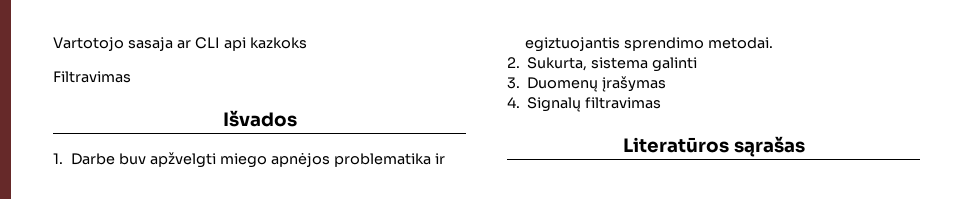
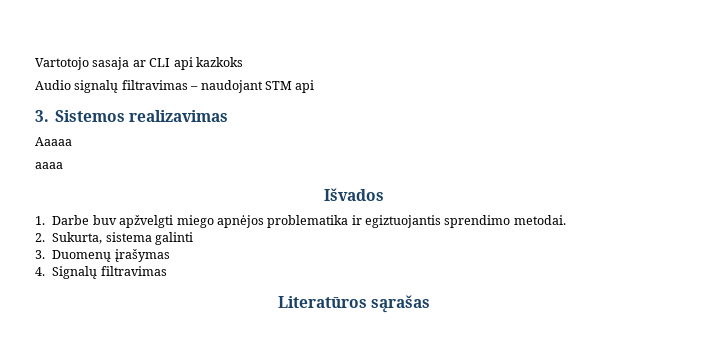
- Filtravimas
+ Audio signalų filtravimas – naudojant STM api
+ 3. Sistemos realizavimas
+ Aaaaa
+ aaaa

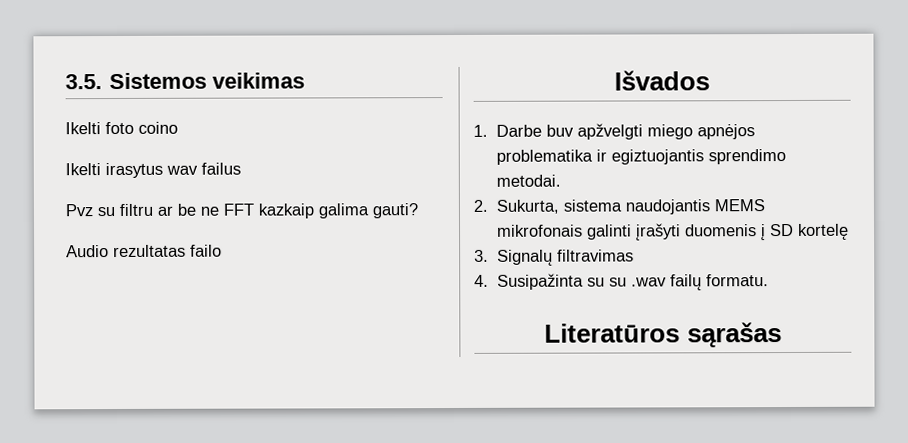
- Vartotojo sasaja ar CLI api kazkoks
- Audio signalų filtravimas – naudojant STM api
- 3. Sistemos realizavimas
- Aaaaa
- aaaa
+ 3.5. Sistemos veikimas
+ Ikelti foto coino
+ Ikelti irasytus wav failus
+ Pvz su filtru ar be ne FFT kazkaip galima gauti?
+ Audio rezultatas failo
- 2. Sukurta, sistema galinti
- 3. Duomenų įrašymas
- 4. Signalų filtravimas
+ 2. Sukurta, sistema naudojantis MEMS mikrofonais galinti įrašyti duomenis į SD kortelę
+ 3. Signalų filtravimas
+ 4. Susipažinta su su .wav failų formatu.

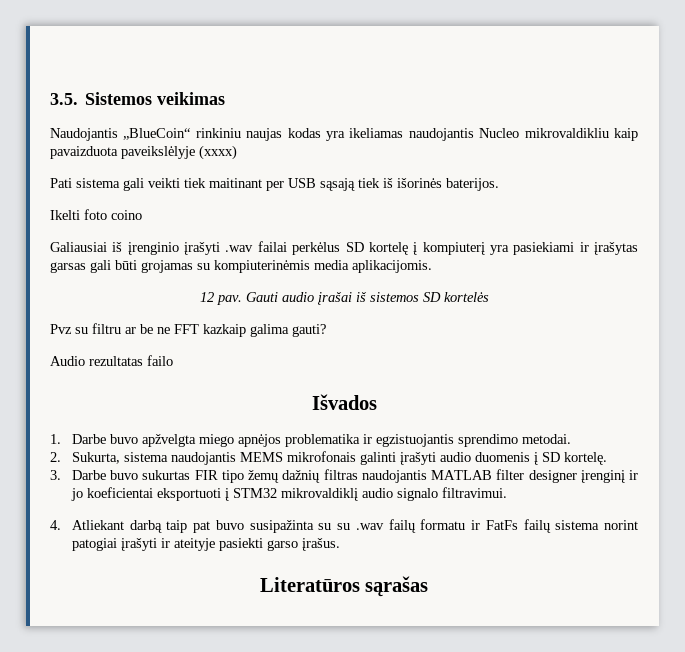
+ Naudojantis „BlueCoin“ rinkiniu naujas kodas yra ikeliamas naudojantis Nucleo mikrovaldikliu kaip pavaizduota paveikslėlyje (xxxx)
+ Pati sistema gali veikti tiek maitinant per USB sąsają tiek iš išorinės baterijos.
  Ikelti foto coino
- Ikelti irasytus wav failus
+ Galiausiai iš įrenginio įrašyti .wav failai perkėlus SD kortelę į kompiuterį yra pasiekiami ir įrašytas garsas gali būti grojamas su kompiuterinėmis media aplikacijomis.
+ 12 pav. Gauti audio įrašai iš sistemos SD kortelės
- 1. Darbe buv apžvelgti miego apnėjos problematika ir egiztuojantis sprendimo metodai.
+ 1. Darbe buvo apžvelgta miego apnėjos problematika ir egzistuojantis sprendimo metodai.
- 2. Sukurta, sistema naudojantis MEMS mikrofonais galinti įrašyti duomenis į SD kortelę
+ 2. Sukurta, sistema naudojantis MEMS mikrofonais galinti įrašyti audio duomenis į SD kortelę.
- 3. Signalų filtravimas
- 4. Susipažinta su su .wav failų formatu.
+ 3. Darbe buvo sukurtas FIR tipo žemų dažnių filtras naudojantis MATLAB filter designer įrenginį ir jo koeficientai eksportuoti į STM32 mikrovaldiklį audio signalo filtravimui.
+ 4. Atliekant darbą taip pat buvo susipažinta su su .wav failų formatu ir FatFs failų sistema norint patogiai įrašyti ir ateityje pasiekti garso įrašus.

